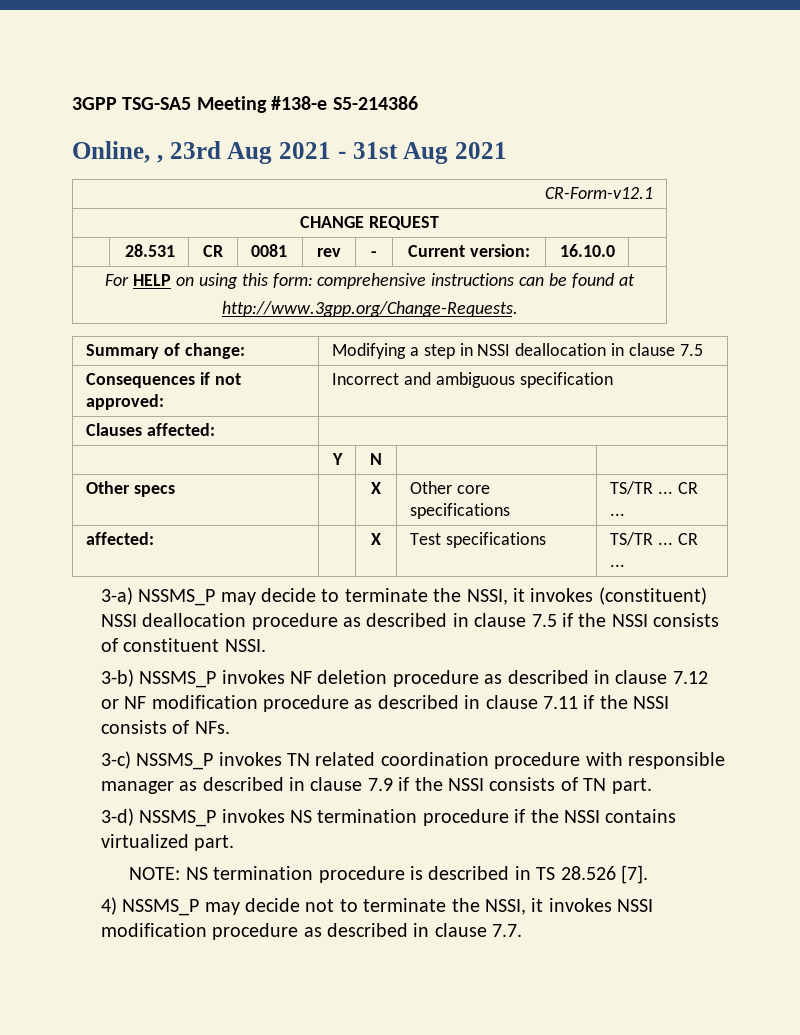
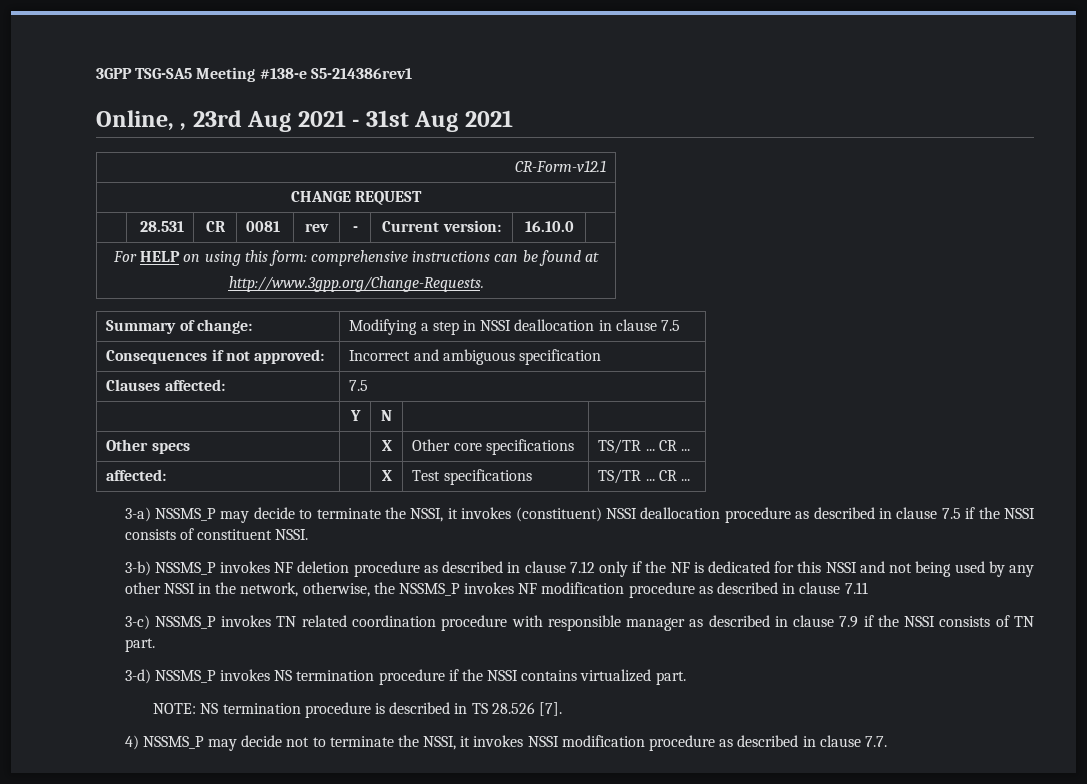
- 3GPP TSG-SA5 Meeting #138-e S5-214386
+ 3GPP TSG-SA5 Meeting #138-e S5-214386rev1
- Clauses affected: |
+ Clauses affected: | 7.5
- 3-b) NSSMS_P invokes NF deletion procedure as described in clause 7.12 or NF modification procedure as described in clause 7.11 if the NSSI consists of NFs.
+ 3-b) NSSMS_P invokes NF deletion procedure as described in clause 7.12 only if the NF is dedicated for this NSSI and not being used by any other NSSI in the network, otherwise, the NSSMS_P invokes NF modification procedure as described in clause 7.11

